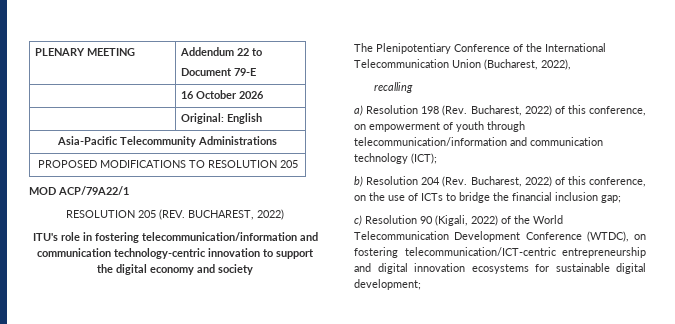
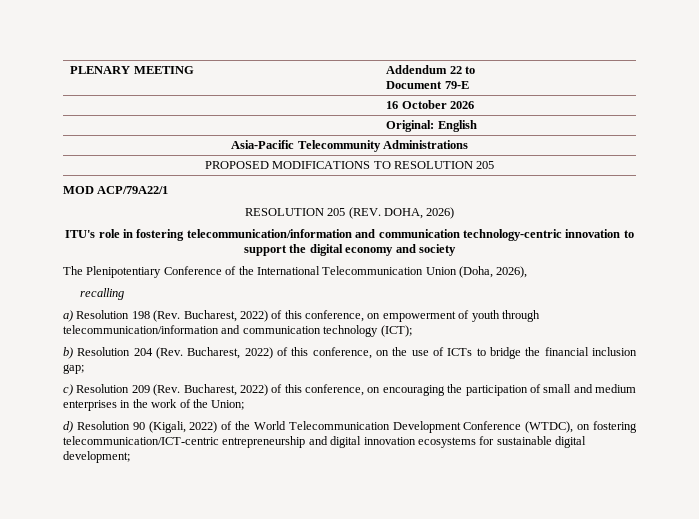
- RESOLUTION 205 (REV. BUCHAREST, 2022)
+ RESOLUTION 205 (REV. DOHA, 2026)
- The Plenipotentiary Conference of the International Telecommunication Union (Bucharest, 2022),
+ The Plenipotentiary Conference of the International Telecommunication Union (Doha, 2026),
- c) Resolution 90 (Kigali, 2022) of the World Telecommunication Development Conference (WTDC), on fostering telecommunication/ICT-centric entrepreneurship and digital innovation ecosystems for sustainable digital development;
+ c) Resolution 209 (Rev. Bucharest, 2022) of this conference, on encouraging the participation of small and medium enterprises in the work of the Union;
+ d) Resolution 90 (Kigali, 2022) of the World Telecommunication Development Conference (WTDC), on fostering telecommunication/ICT-centric entrepreneurship and digital innovation ecosystems for sustainable digital development;

